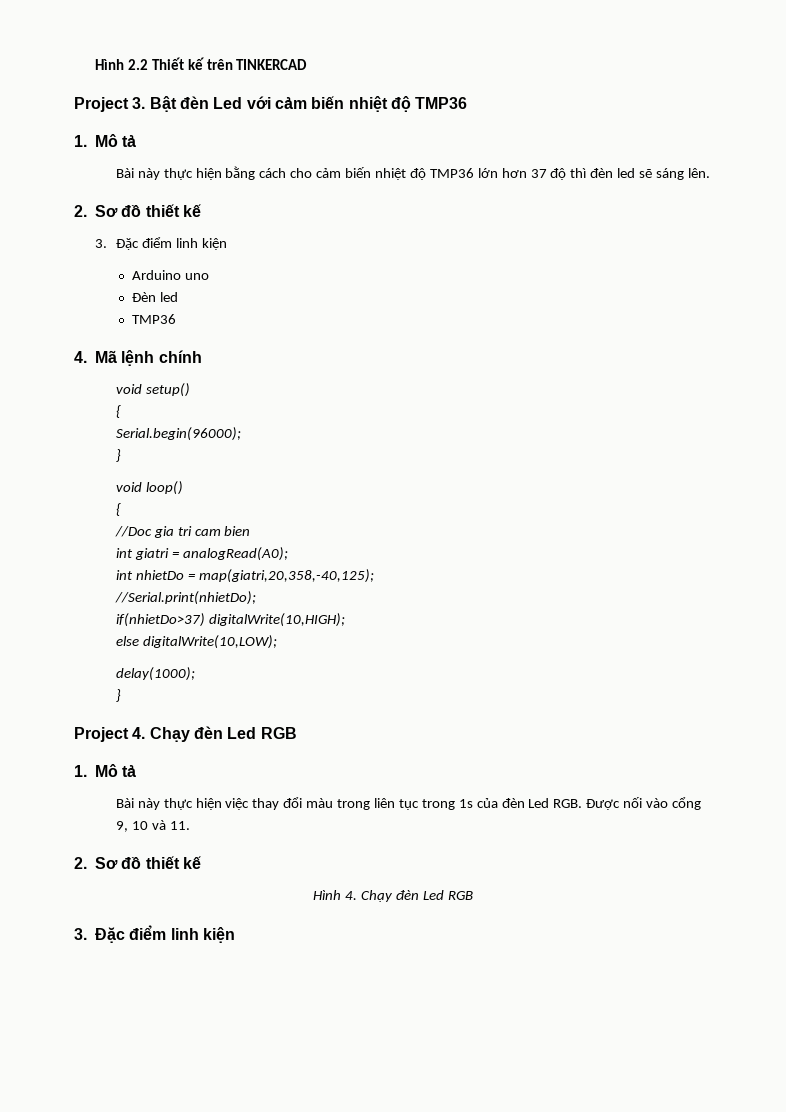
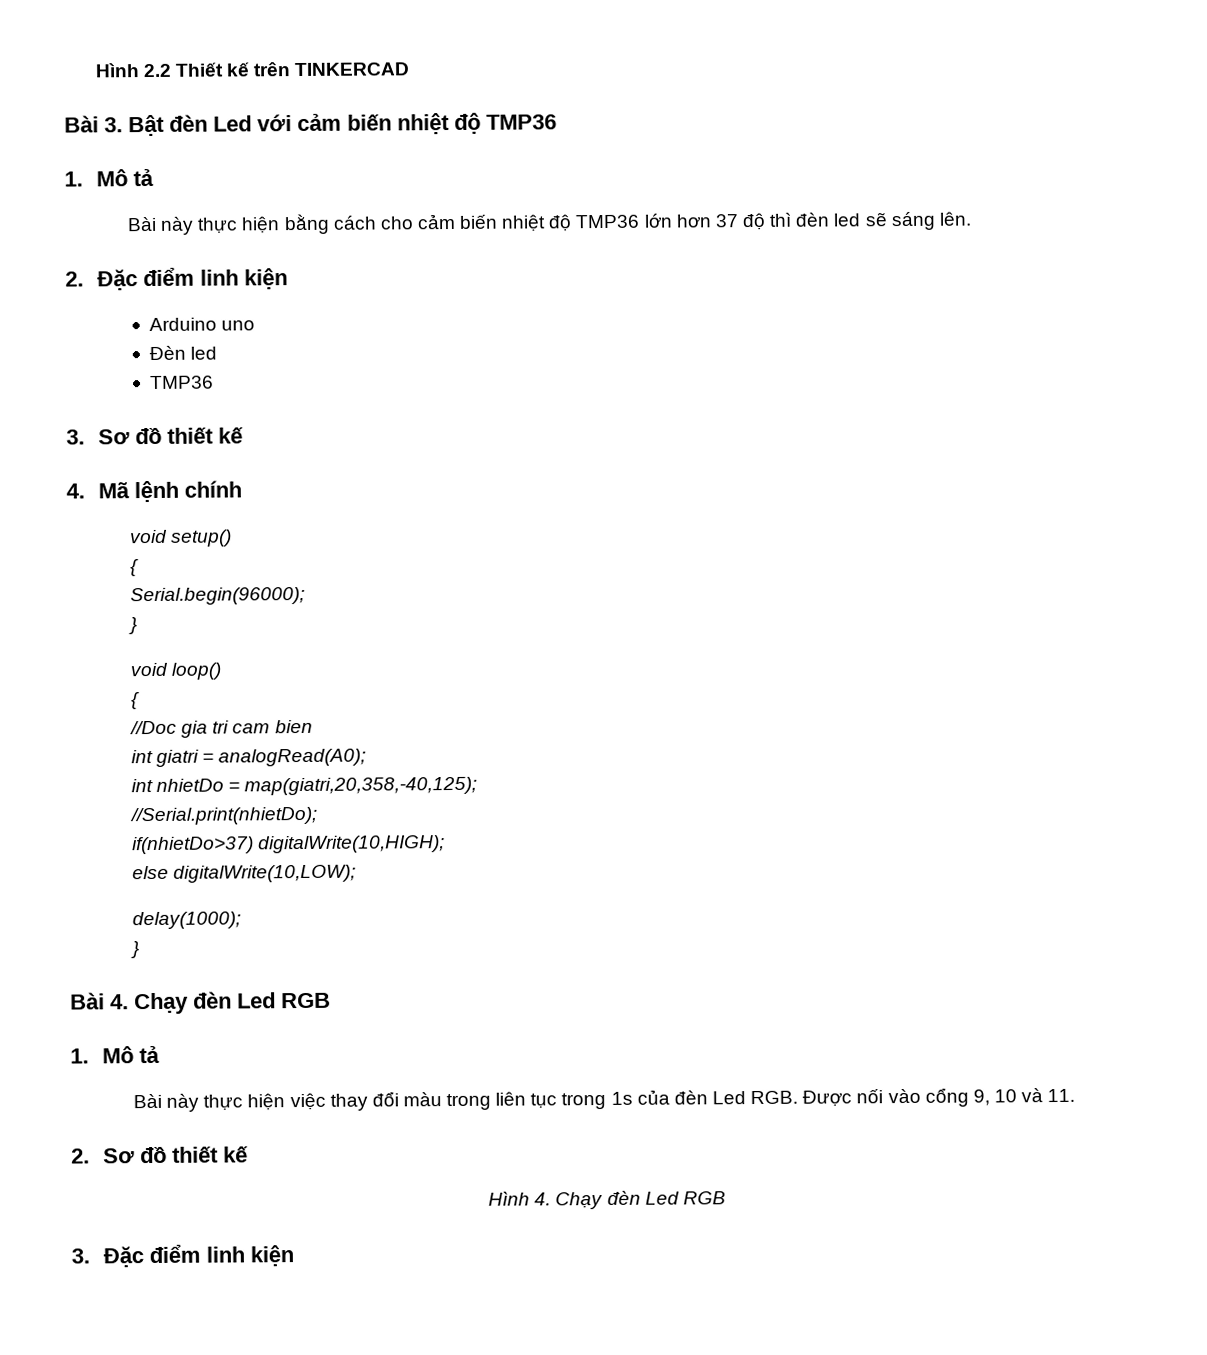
- Project 3. Bật đèn Led với cảm biến nhiệt độ TMP36
+ Bài 3. Bật đèn Led với cảm biến nhiệt độ TMP36
  Bài này thực hiện bằng cách cho cảm biến nhiệt độ TMP36 lớn hơn 37 độ thì đèn led sẽ sáng lên.
- 2. Sơ đồ thiết kế
- 3. Đặc điểm linh kiện
+ 2. Đặc điểm linh kiện
+ 3. Sơ đồ thiết kế
- Project 4. Chạy đèn Led RGB
+ Bài 4. Chạy đèn Led RGB

